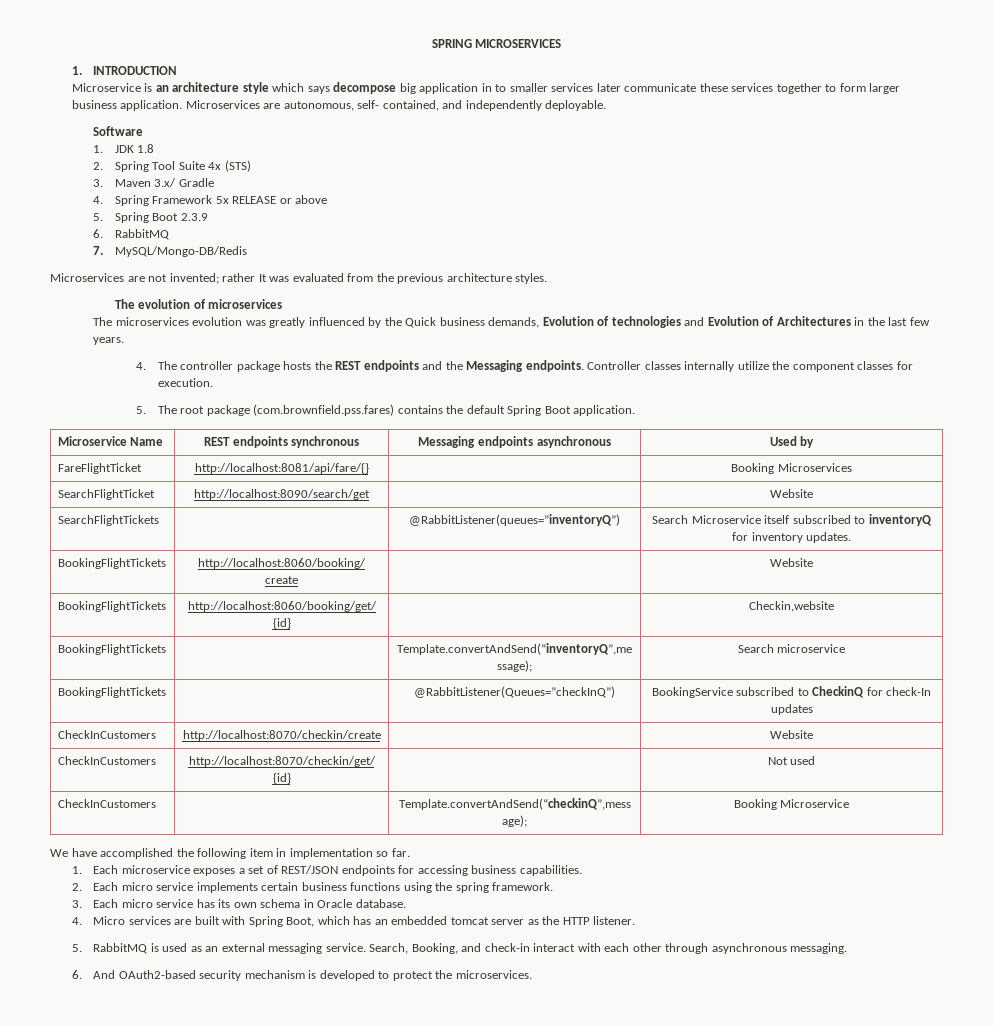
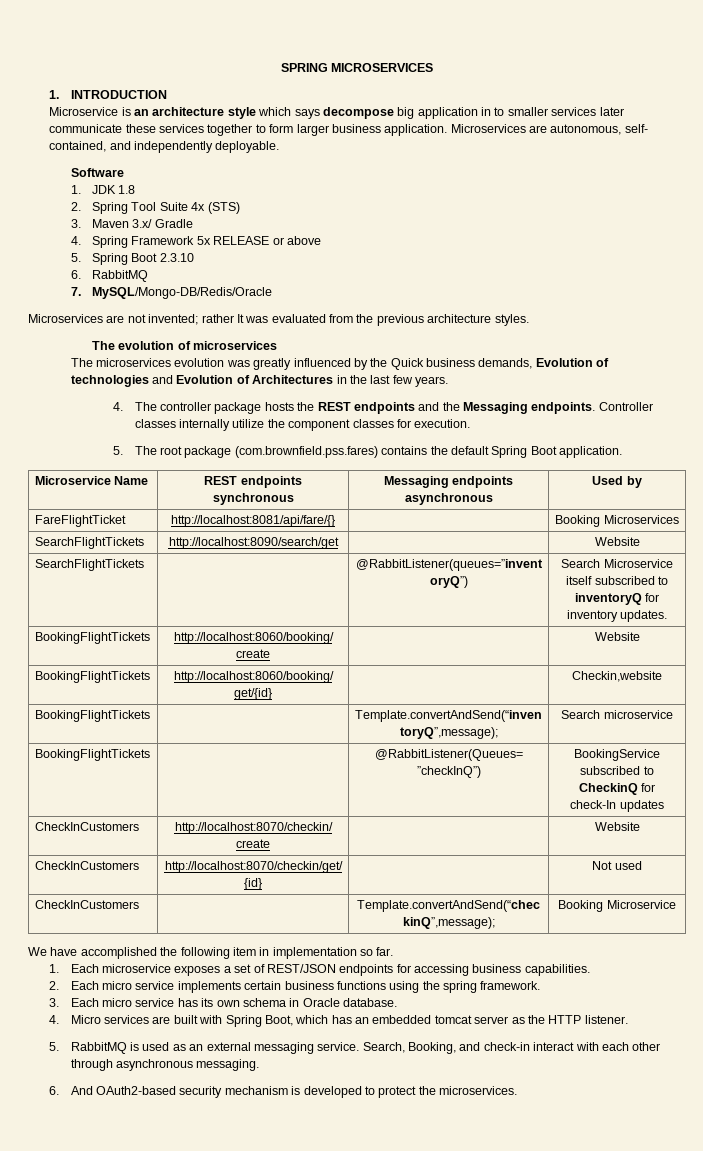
- 5. Spring Boot 2.3.9
+ 5. Spring Boot 2.3.10
- 7. MySQL/Mongo-DB/Redis
+ 7. MySQL/Mongo-DB/Redis/Oracle
- SearchFlightTicket | http://localhost:8090/search/get | | Website
+ SearchFlightTickets | http://localhost:8090/search/get | | Website

